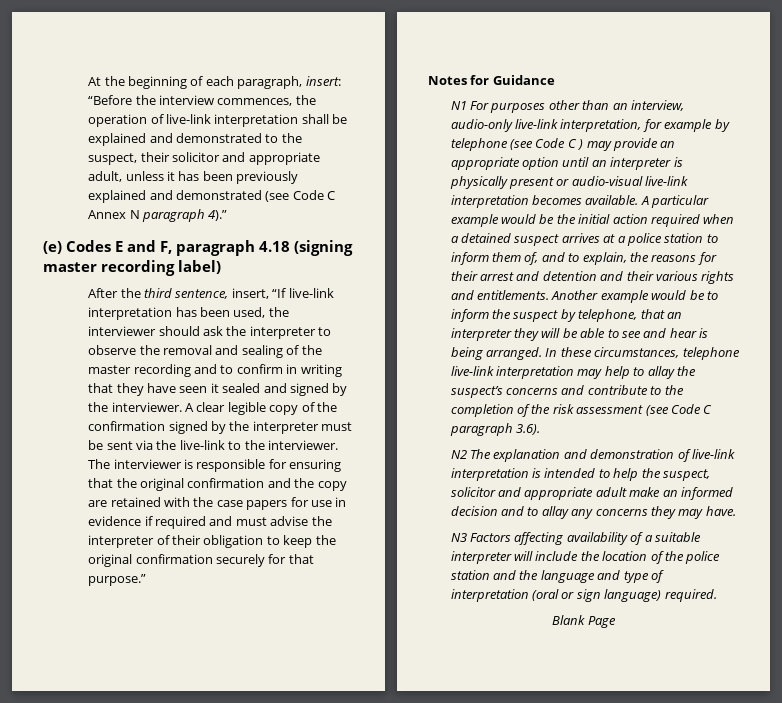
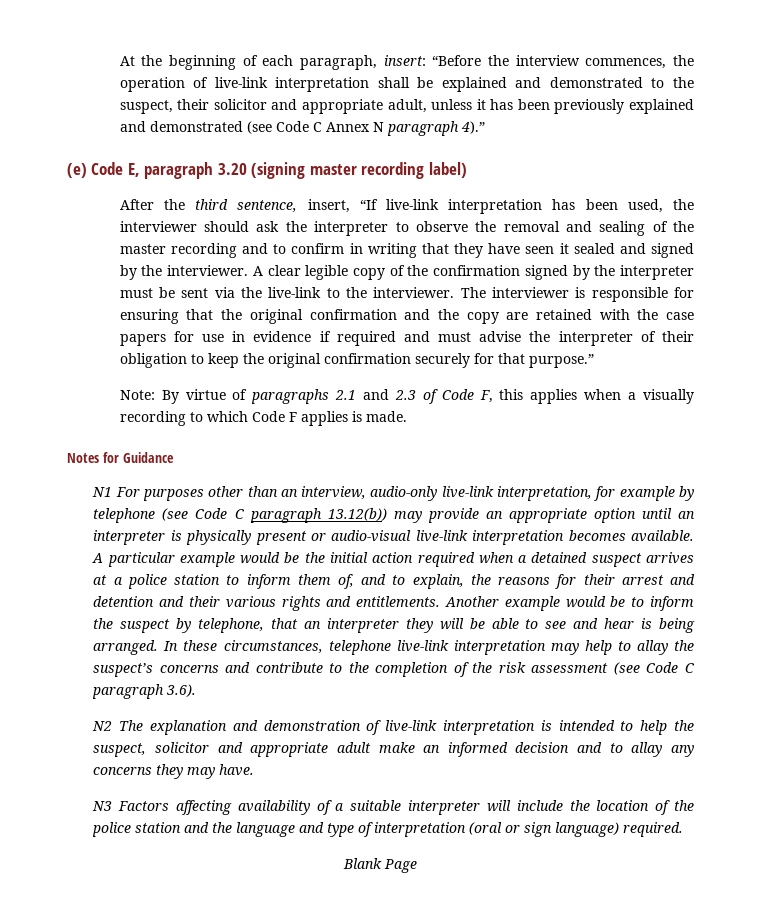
- (e) Codes E and F, paragraph 4.18 (signing master recording label)
+ (e) Code E, paragraph 3.20 (signing master recording label)
+ Note: By virtue of paragraphs 2.1 and 2.3 of Code F, this applies when a visually recording to which Code F applies is made.
- N1 For purposes other than an interview, audio-only live-link interpretation, for example by telephone (see Code C ) may provide an appropriate option until an interpreter is physically present or audio-visual live-link interpretation becomes available.
+ N1 For purposes other than an interview, audio-only live-link interpretation, for example by telephone (see Code C paragraph 13.12(b)) may provide an appropriate option until an interpreter is physically present or audio-visual live-link interpretation becomes available.

